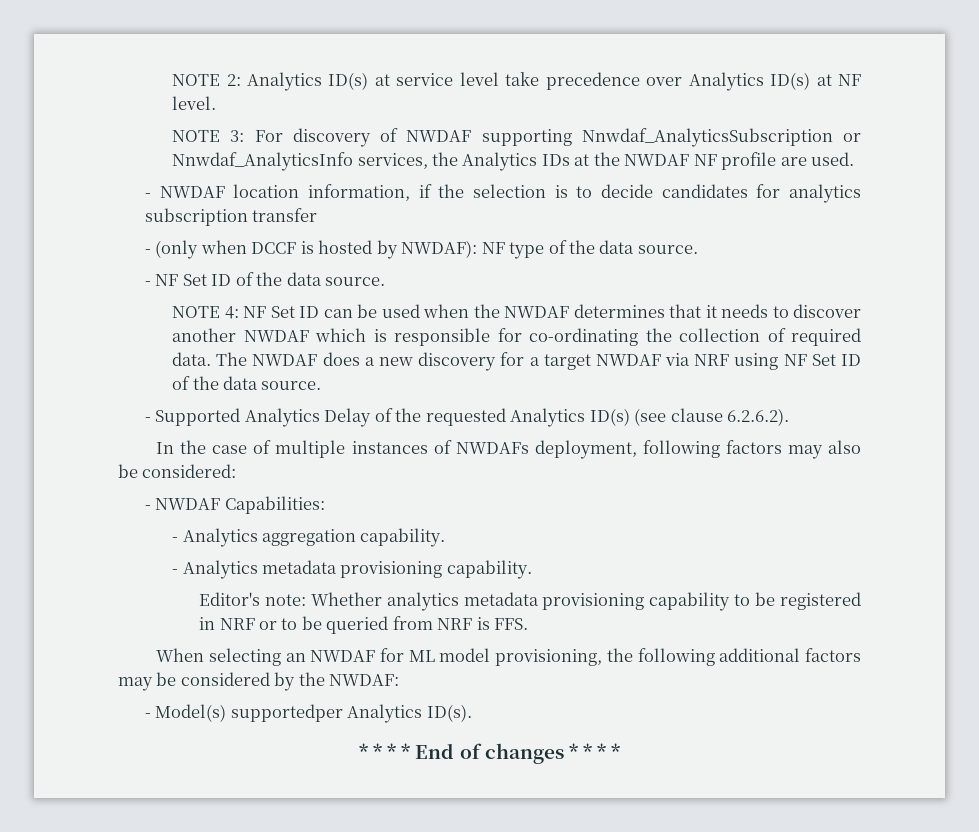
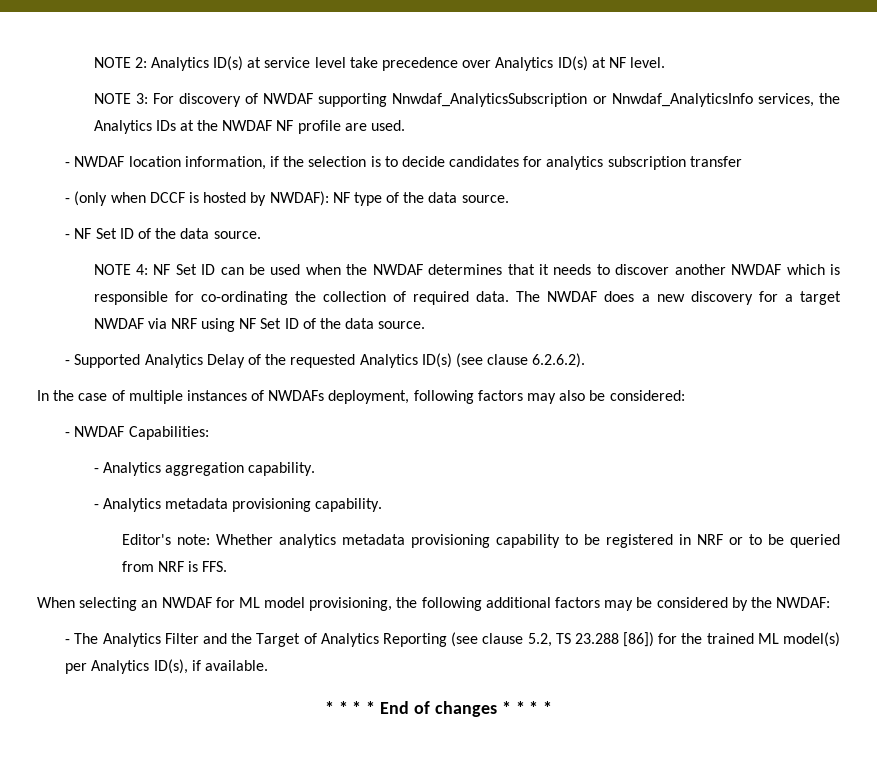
- - Model(s) supportedper Analytics ID(s).
+ - The Analytics Filter and the Target of Analytics Reporting (see clause 5.2, TS 23.288 [86]) for the trained ML model(s) per Analytics ID(s), if available.

